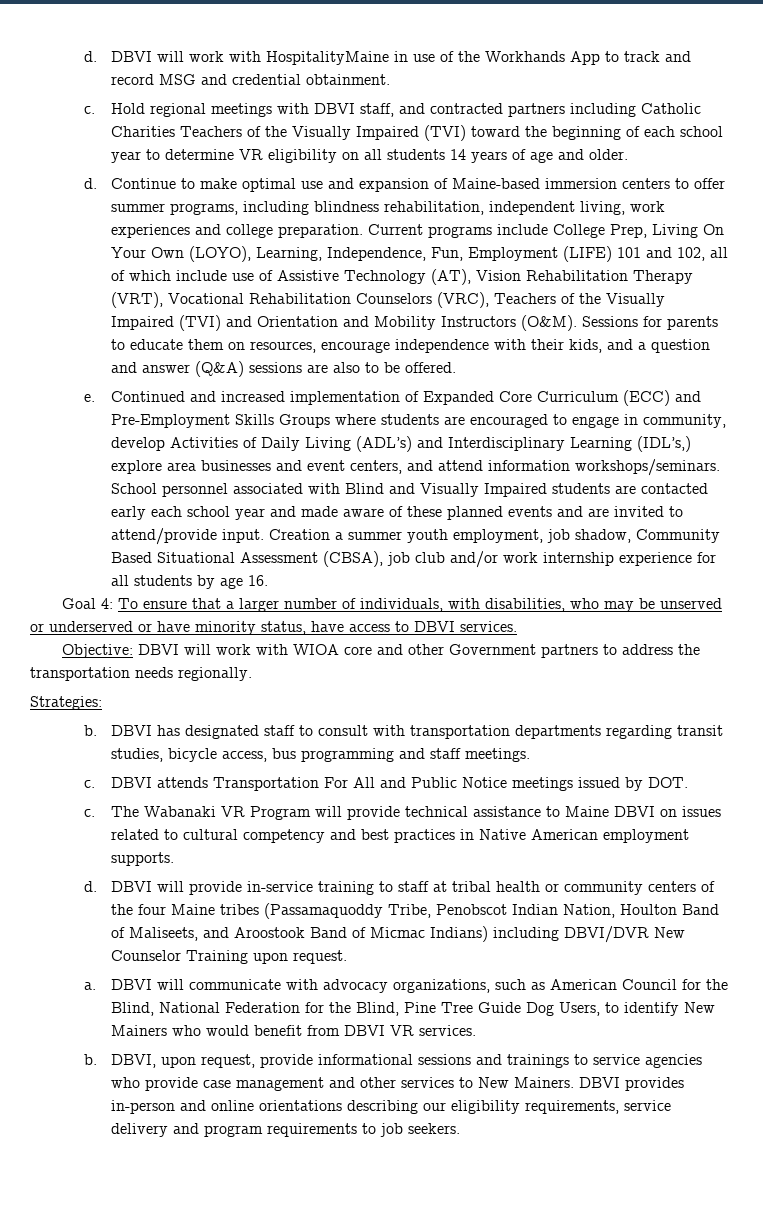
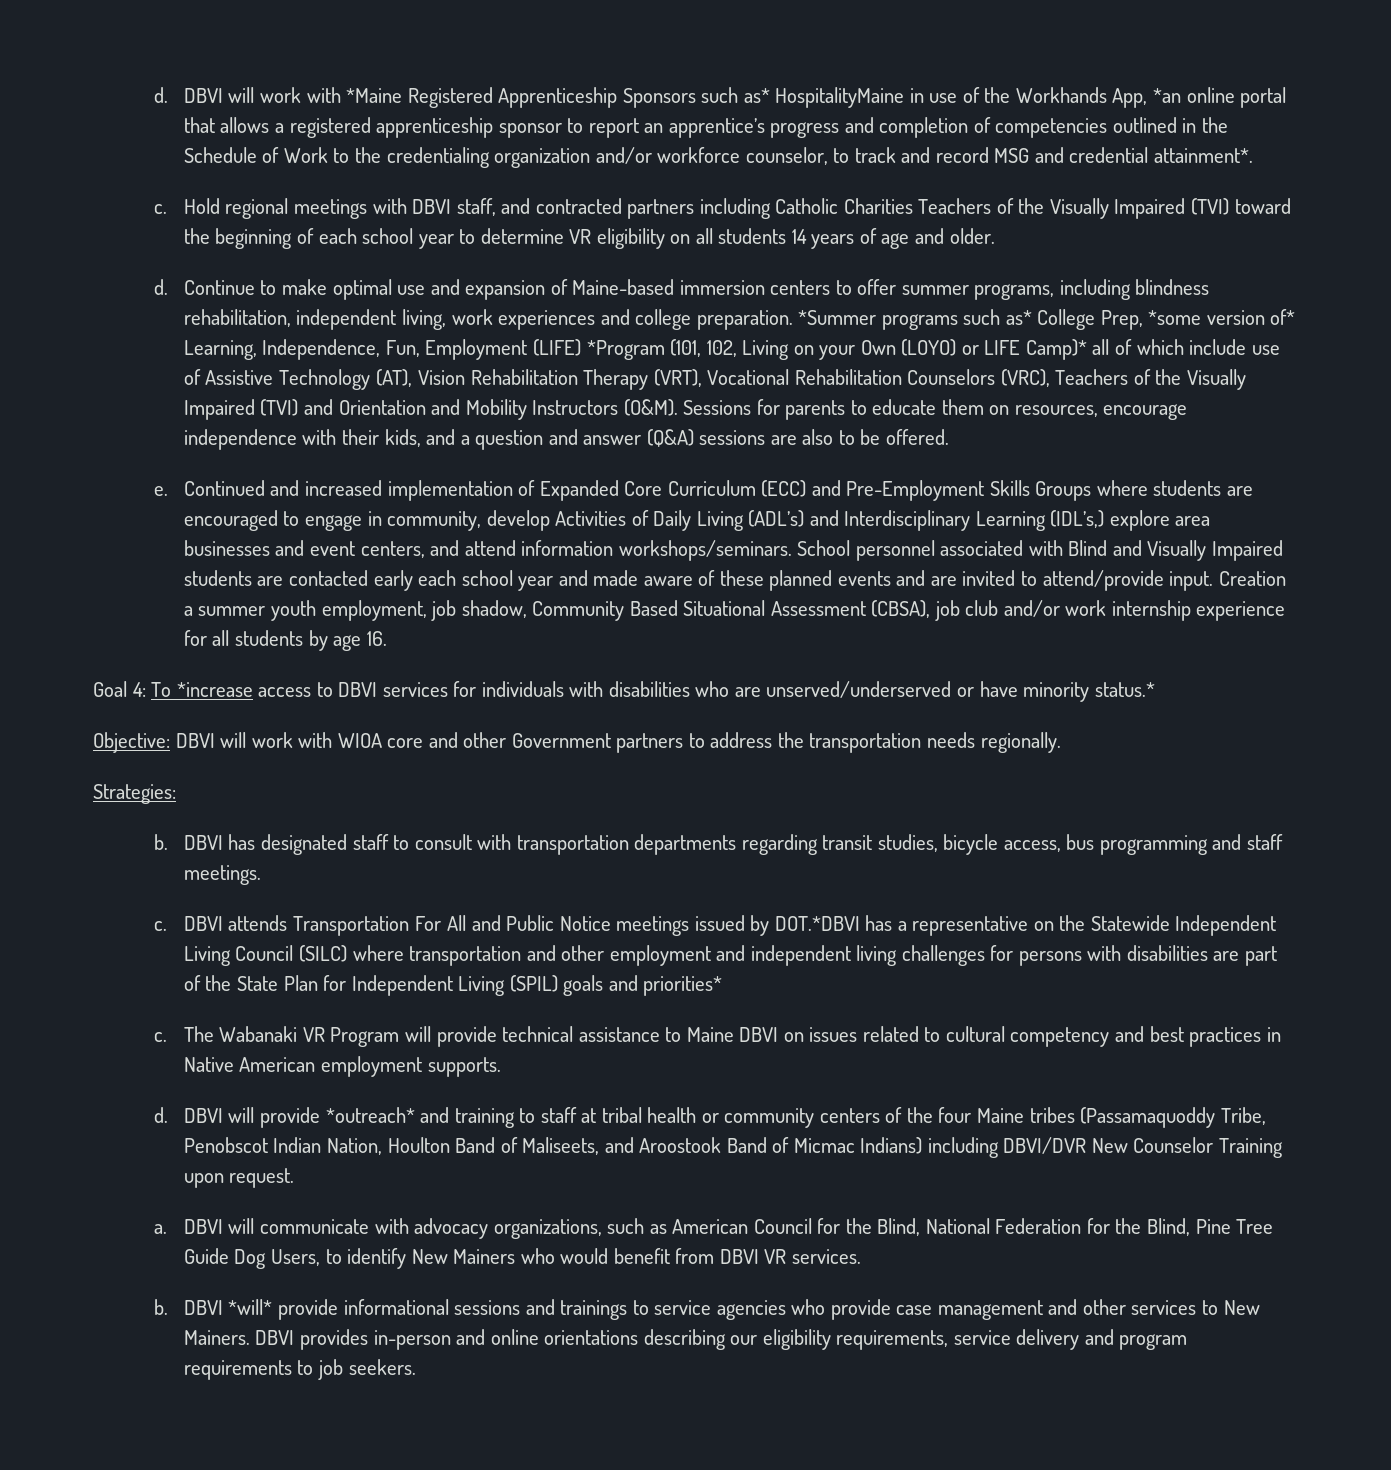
- DBVI will work with HospitalityMaine in use of the Workhands App to track and record MSG and credential obtainment.
+ DBVI will work with *Maine Registered Apprenticeship Sponsors such as* HospitalityMaine in use of the Workhands App, *an online portal that allows a registered apprenticeship sponsor to report an apprentice’s progress and completion of competencies outlined in the Schedule of Work to the credentialing organization and/or workforce counselor, to track and record MSG and credential attainment*.
- Current programs include College Prep, Living On Your Own (LOYO), Learning, Independence, Fun, Employment (LIFE) 101 and 102, all of which include use of Assistive Technology (AT), Vision Rehabilitation Therapy (VRT), Vocational Rehabilitation Counselors (VRC), Teachers of the Visually Impaired (TVI) and Orientation and Mobility Instructors (O&M).
+ *Summer programs such as* College Prep, *some version of* Learning, Independence, Fun, Employment (LIFE) *Program (101, 102, Living on your Own (LOYO) or LIFE Camp)* all of which include use of Assistive Technology (AT), Vision Rehabilitation Therapy (VRT), Vocational Rehabilitation Counselors (VRC), Teachers of the Visually Impaired (TVI) and Orientation and Mobility Instructors (O&M).
- Goal 4: To ensure that a larger number of individuals, with disabilities, who may be unserved or underserved or have minority status, have access to DBVI services.
+ Goal 4: To *increase access to DBVI services for individuals with disabilities who are unserved/underserved or have minority status.*
- DBVI attends Transportation For All and Public Notice meetings issued by DOT.
+ DBVI attends Transportation For All and Public Notice meetings issued by DOT.*DBVI has a representative on the Statewide Independent Living Council (SILC) where transportation and other employment and independent living challenges for persons with disabilities are part of the State Plan for Independent Living (SPIL) goals and priorities*
- DBVI will provide in-service training to staff at tribal health or community centers of the four Maine tribes (Passamaquoddy Tribe, Penobscot Indian Nation, Houlton Band of Maliseets, and Aroostook Band of Micmac Indians) including DBVI/DVR New Counselor Training upon request.
+ DBVI will provide *outreach* and training to staff at tribal health or community centers of the four Maine tribes (Passamaquoddy Tribe, Penobscot Indian Nation, Houlton Band of Maliseets, and Aroostook Band of Micmac Indians) including DBVI/DVR New Counselor Training upon request.
- DBVI, upon request, provide informational sessions and trainings to service agencies who provide case management and other services to New Mainers.
+ DBVI *will* provide informational sessions and trainings to service agencies who provide case management and other services to New Mainers.

